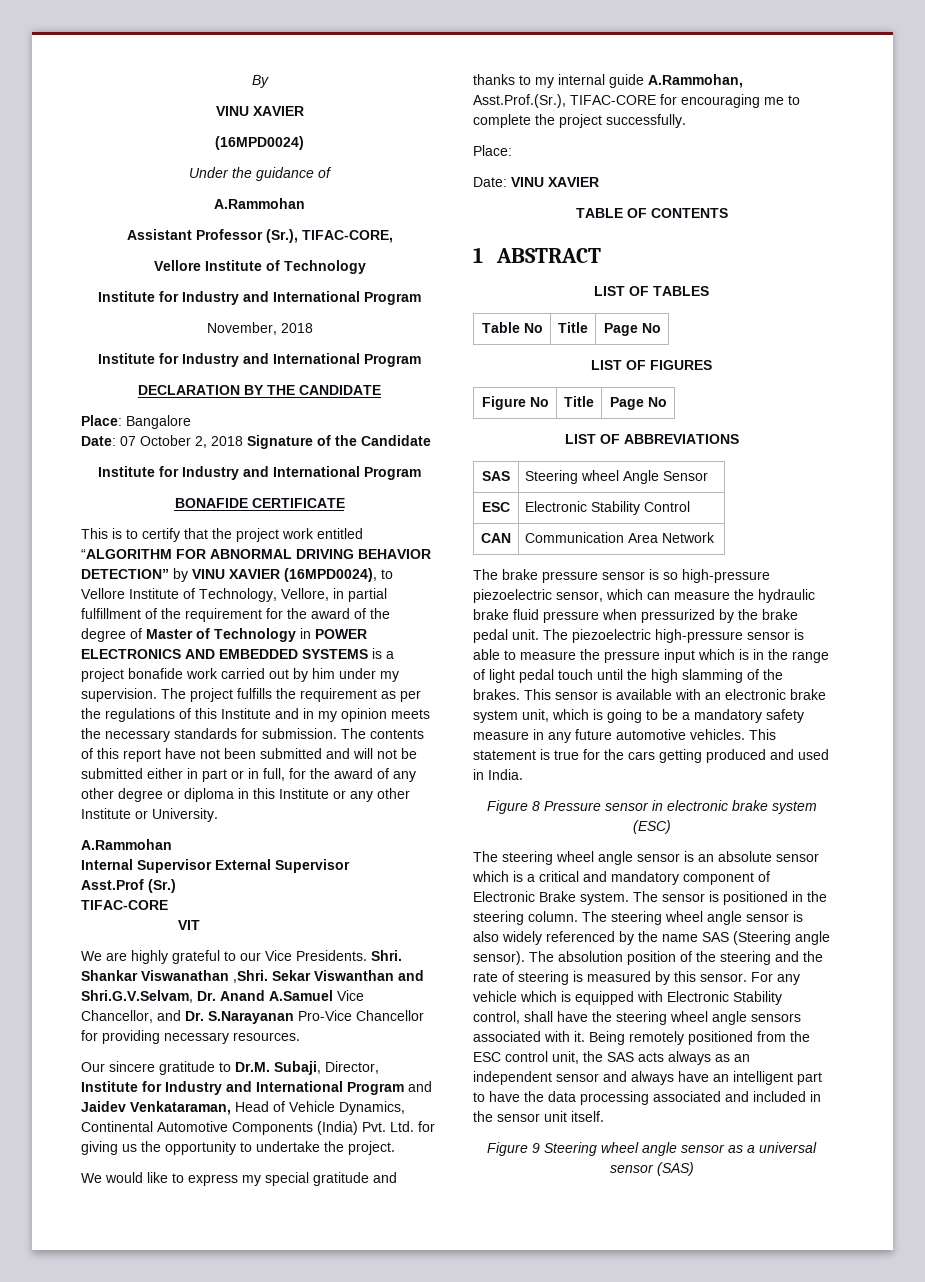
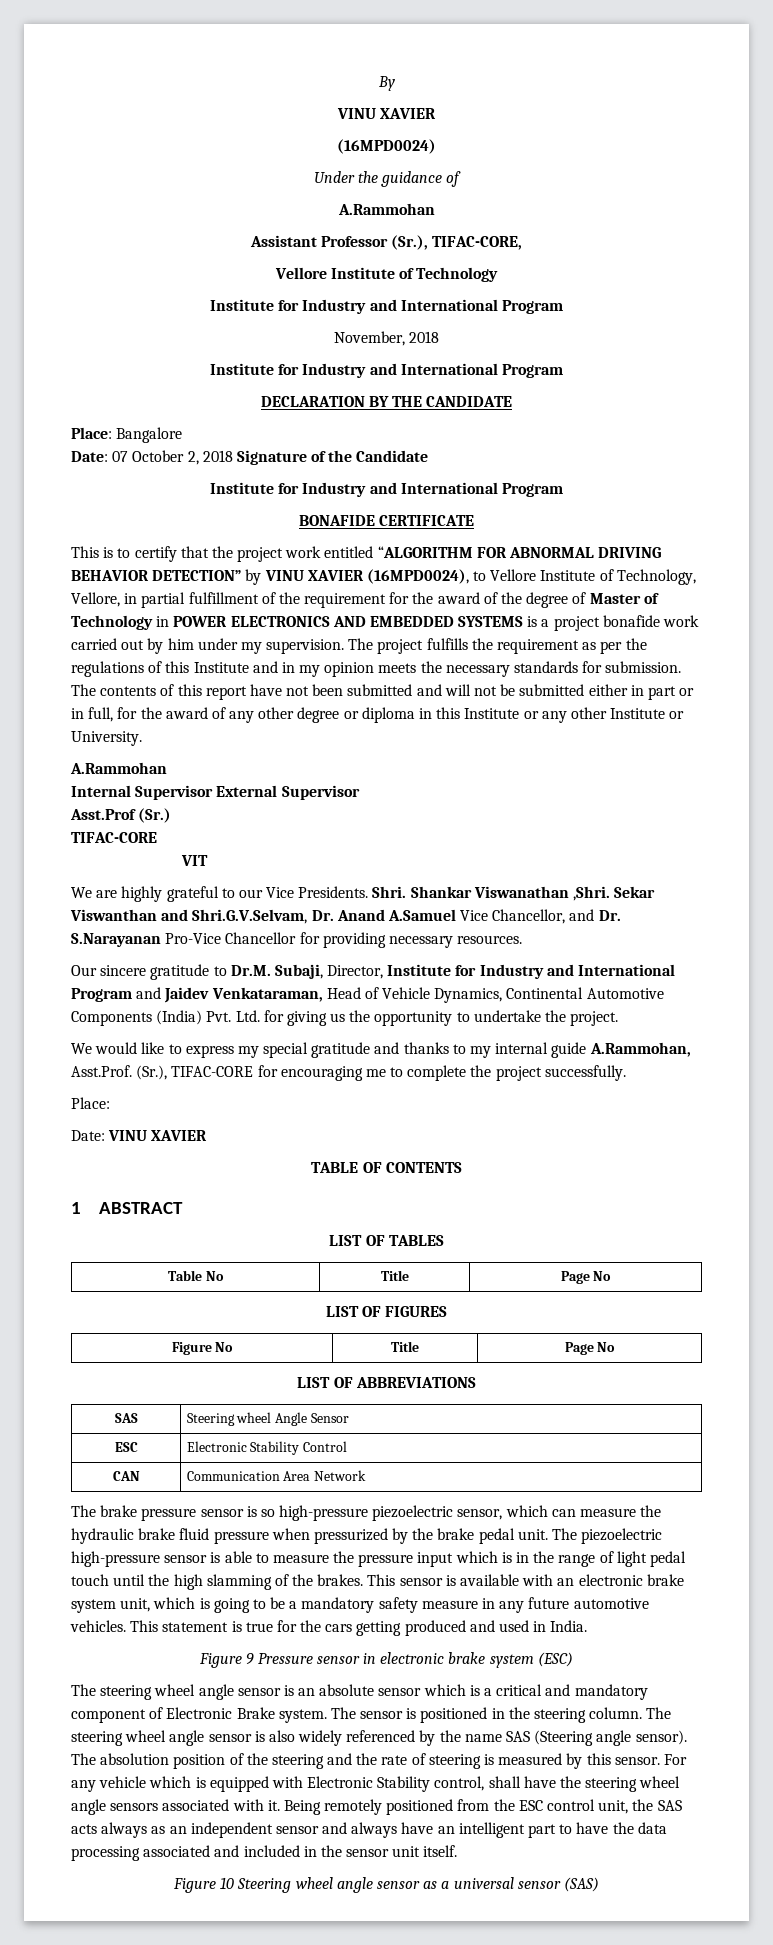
- We would like to express my special gratitude and thanks to my internal guide A.Rammohan, Asst.Prof.(Sr.), TIFAC-CORE for encouraging me to complete the project successfully.
+ We would like to express my special gratitude and thanks to my internal guide A.Rammohan, Asst.Prof. (Sr.), TIFAC-CORE for encouraging me to complete the project successfully.
- Figure 8 Pressure sensor in electronic brake system (ESC)
+ Figure 9 Pressure sensor in electronic brake system (ESC)
- Figure 9 Steering wheel angle sensor as a universal sensor (SAS)
+ Figure 10 Steering wheel angle sensor as a universal sensor (SAS)

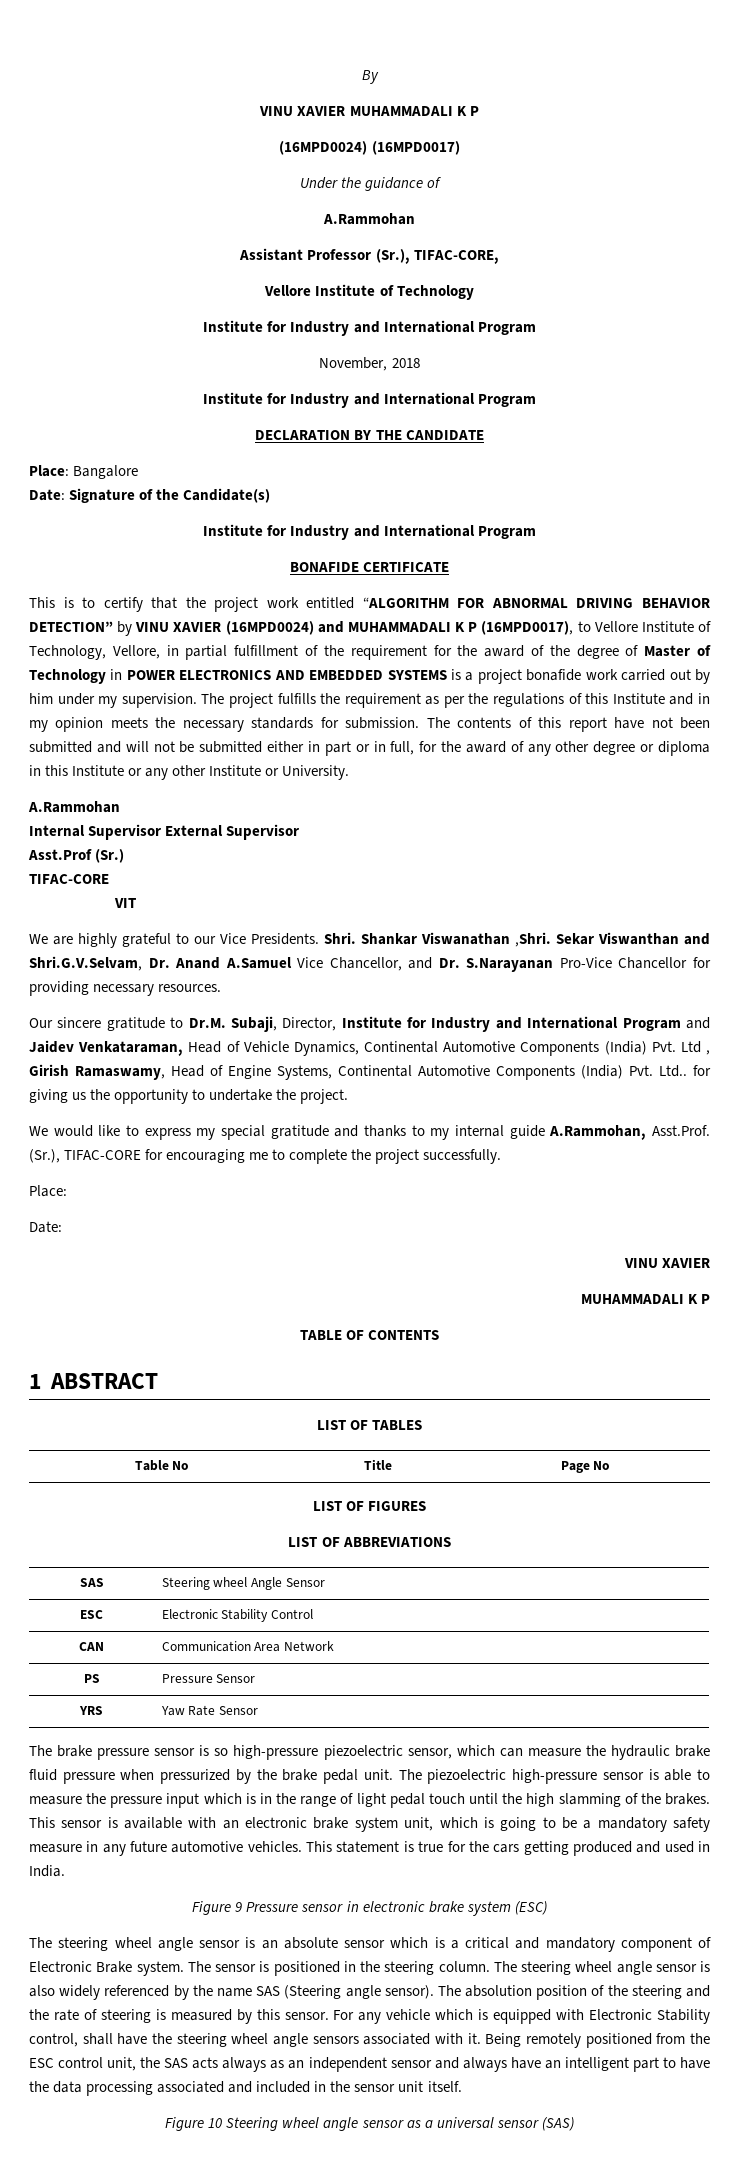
  By
- VINU XAVIER
- (16MPD0024)
+ VINU XAVIER MUHAMMADALI K P
+ (16MPD0024) (16MPD0017)
- Date: 07 October 2, 2018 Signature of the Candidate
+ Date: Signature of the Candidate(s)
- This is to certify that the project work entitled “ALGORITHM FOR ABNORMAL DRIVING BEHAVIOR DETECTION” by VINU XAVIER (16MPD0024), to Vellore Institute of Technology, Vellore, in partial fulfillment of the requirement for the award of the degree of Master of Technology in POWER ELECTRONICS AND EMBEDDED SYSTEMS is a project bonafide work carried out by him under my supervision.
+ This is to certify that the project work entitled “ALGORITHM FOR ABNORMAL DRIVING BEHAVIOR DETECTION” by VINU XAVIER (16MPD0024) and MUHAMMADALI K P (16MPD0017), to Vellore Institute of Technology, Vellore, in partial fulfillment of the requirement for the award of the degree of Master of Technology in POWER ELECTRONICS AND EMBEDDED SYSTEMS is a project bonafide work carried out by him under my supervision.
- Our sincere gratitude to Dr.M. Subaji, Director, Institute for Industry and International Program and Jaidev Venkataraman, Head of Vehicle Dynamics, Continental Automotive Components (India) Pvt. Ltd. for giving us the opportunity to undertake the project.
+ Our sincere gratitude to Dr.M. Subaji, Director, Institute for Industry and International Program and Jaidev Venkataraman, Head of Vehicle Dynamics, Continental Automotive Components (India) Pvt. Ltd , Girish Ramaswamy, Head of Engine Systems, Continental Automotive Components (India) Pvt. Ltd.. for giving us the opportunity to undertake the project.
  We would like to express my special gratitude and thanks to my internal guide A.Rammohan, Asst.Prof. (Sr.), TIFAC-CORE for encouraging me to complete the project successfully.
  Place:
- Date: VINU XAVIER
+ Date:
+ VINU XAVIER
+ MUHAMMADALI K P
- Figure No | Title | Page No
+ PS | Pressure Sensor
+ YRS | Yaw Rate Sensor

